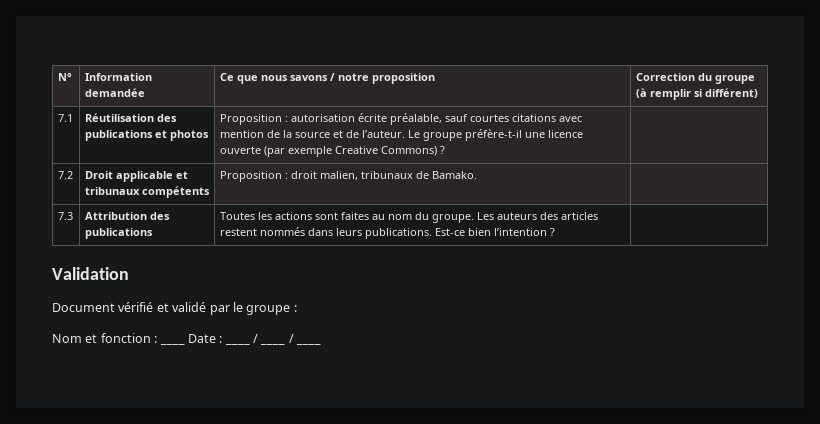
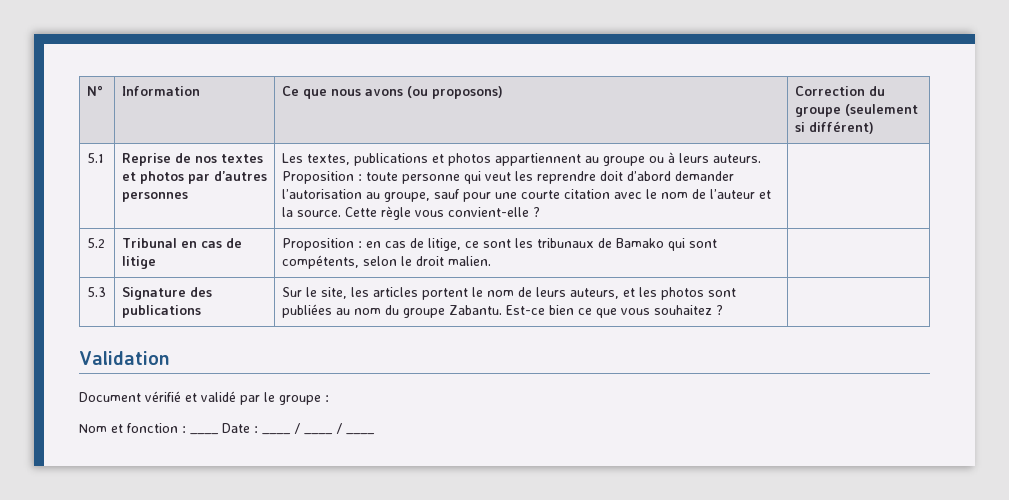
- N° | Information demandée | Ce que nous savons / notre proposition | Correction du groupe (à remplir si différent)
+ N° | Information | Ce que nous avons (ou proposons) | Correction du groupe (seulement si différent)
- 7.1 | Réutilisation des publications et photos | Proposition : autorisation écrite préalable, sauf courtes citations avec mention de la source et de l’auteur. Le groupe préfère-t-il une licence ouverte (par exemple Creative Commons) ? |
- 7.2 | Droit applicable et tribunaux compétents | Proposition : droit malien, tribunaux de Bamako. |
- 7.3 | Attribution des publications | Toutes les actions sont faites au nom du groupe. Les auteurs des articles restent nommés dans leurs publications. Est-ce bien l’intention ? |
+ 5.1 | Reprise de nos textes et photos par d’autres personnes | Les textes, publications et photos appartiennent au groupe ou à leurs auteurs. Proposition : toute personne qui veut les reprendre doit d’abord demander l’autorisation au groupe, sauf pour une courte citation avec le nom de l’auteur et la source. Cette règle vous convient-elle ? |
+ 5.2 | Tribunal en cas de litige | Proposition : en cas de litige, ce sont les tribunaux de Bamako qui sont compétents, selon le droit malien. |
+ 5.3 | Signature des publications | Sur le site, les articles portent le nom de leurs auteurs, et les photos sont publiées au nom du groupe Zabantu. Est-ce bien ce que vous souhaitez ? |

